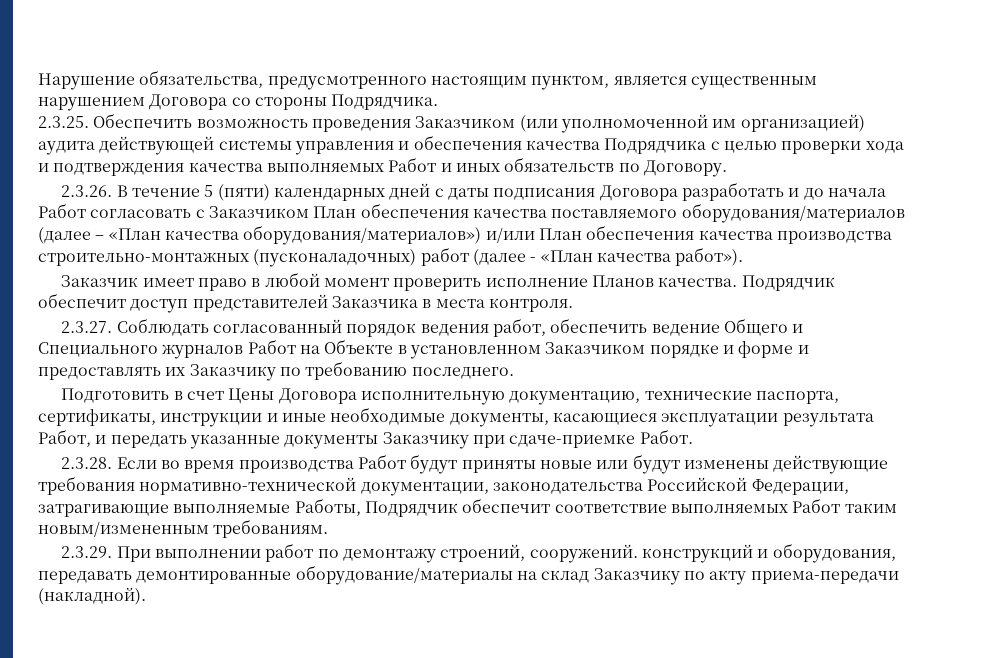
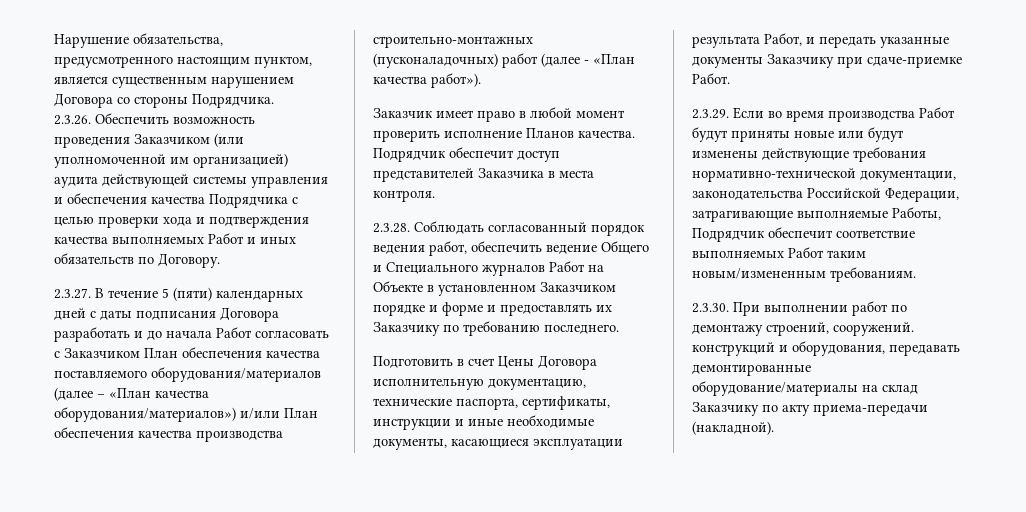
- 2.3.25. Обеспечить возможность проведения Заказчиком (или уполномоченной им организацией) аудита действующей системы управления и обеспечения качества Подрядчика с целью проверки хода и подтверждения качества выполняемых Работ и иных обязательств по Договору.
+ 2.3.26. Обеспечить возможность проведения Заказчиком (или уполномоченной им организацией) аудита действующей системы управления и обеспечения качества Подрядчика с целью проверки хода и подтверждения качества выполняемых Работ и иных обязательств по Договору.
- 2.3.26. В течение 5 (пяти) календарных дней с даты подписания Договора разработать и до начала Работ согласовать с Заказчиком План обеспечения качества поставляемого оборудования/материалов (далее – «План качества оборудования/материалов») и/или План обеспечения качества производства строительно-монтажных (пусконаладочных) работ (далее - «План качества работ»).
+ 2.3.27. В течение 5 (пяти) календарных дней с даты подписания Договора разработать и до начала Работ согласовать с Заказчиком План обеспечения качества поставляемого оборудования/материалов (далее – «План качества оборудования/материалов») и/или План обеспечения качества производства строительно-монтажных (пусконаладочных) работ (далее - «План качества работ»).
- 2.3.27. Соблюдать согласованный порядок ведения работ, обеспечить ведение Общего и Специального журналов Работ на Объекте в установленном Заказчиком порядке и форме и предоставлять их Заказчику по требованию последнего.
+ 2.3.28. Соблюдать согласованный порядок ведения работ, обеспечить ведение Общего и Специального журналов Работ на Объекте в установленном Заказчиком порядке и форме и предоставлять их Заказчику по требованию последнего.
- 2.3.28. Если во время производства Работ будут приняты новые или будут изменены действующие требования нормативно-технической документации, законодательства Российской Федерации, затрагивающие выполняемые Работы, Подрядчик обеспечит соответствие выполняемых Работ таким новым/измененным требованиям.
+ 2.3.29. Если во время производства Работ будут приняты новые или будут изменены действующие требования нормативно-технической документации, законодательства Российской Федерации, затрагивающие выполняемые Работы, Подрядчик обеспечит соответствие выполняемых Работ таким новым/измененным требованиям.
- 2.3.29. При выполнении работ по демонтажу строений, сооружений. конструкций и оборудования, передавать демонтированные оборудование/материалы на склад Заказчику по акту приема-передачи (накладной).
+ 2.3.30. При выполнении работ по демонтажу строений, сооружений. конструкций и оборудования, передавать демонтированные оборудование/материалы на склад Заказчику по акту приема-передачи (накладной).

